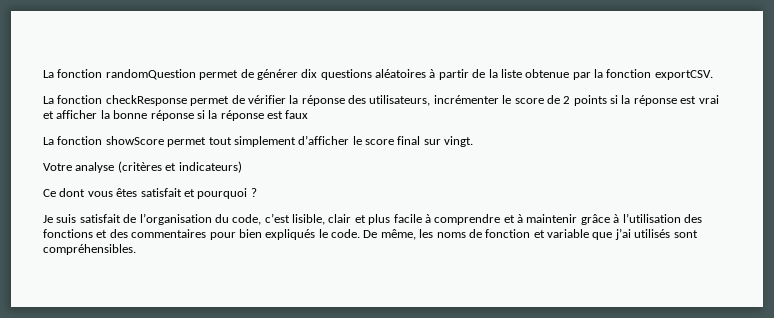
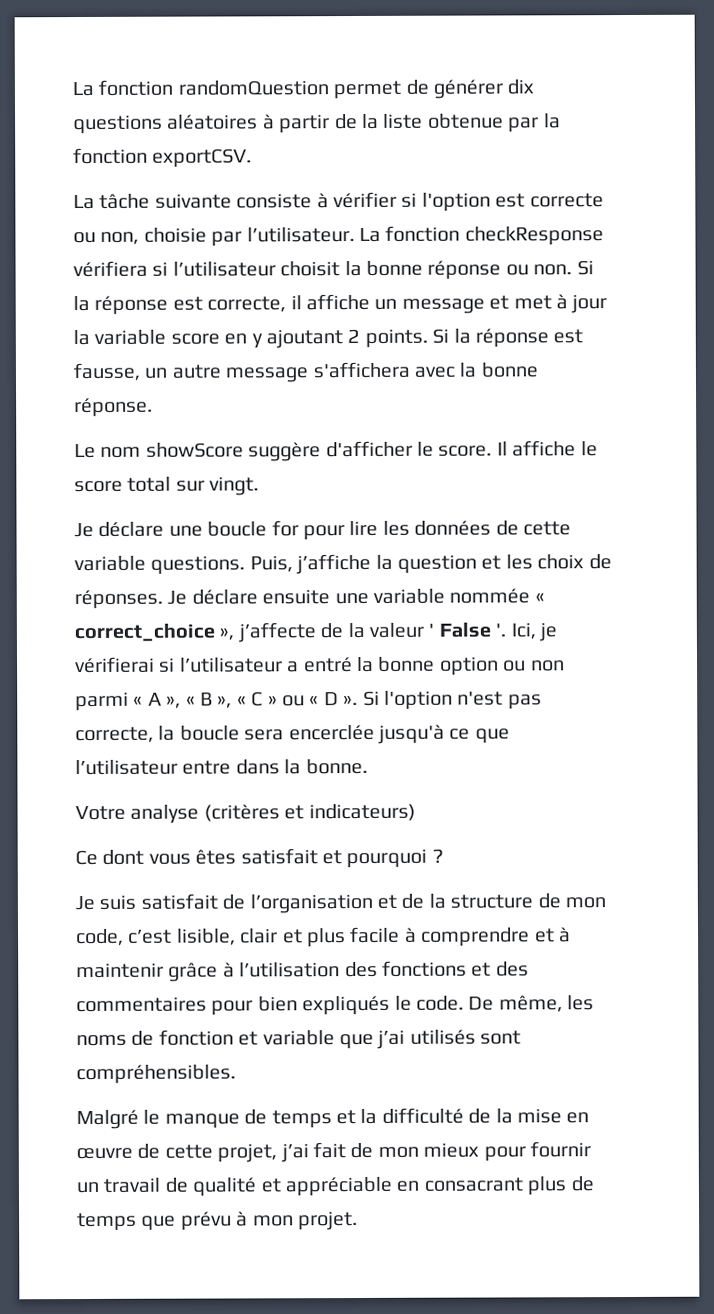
- La fonction checkResponse permet de vérifier la réponse des utilisateurs, incrémenter le score de 2 points si la réponse est vrai et afficher la bonne réponse si la réponse est faux
- La fonction showScore permet tout simplement d’afficher le score final sur vingt.
+ La tâche suivante consiste à vérifier si l'option est correcte ou non, choisie par l’utilisateur. La fonction checkResponse vérifiera si l’utilisateur choisit la bonne réponse ou non. Si la réponse est correcte, il affiche un message et met à jour la variable score en y ajoutant 2 points. Si la réponse est fausse, un autre message s'affichera avec la bonne réponse.
+ Le nom showScore suggère d'afficher le score. Il affiche le score total sur vingt.
+ Je déclare une boucle for pour lire les données de cette variable questions. Puis, j’affiche la question et les choix de réponses. Je déclare ensuite une variable nommée « correct_choice », j’affecte de la valeur ' False '. Ici, je vérifierai si l’utilisateur a entré la bonne option ou non parmi « A », « B », « C » ou « D ». Si l'option n'est pas correcte, la boucle sera encerclée jusqu'à ce que l’utilisateur entre dans la bonne.
- Je suis satisfait de l’organisation du code, c’est lisible, clair et plus facile à comprendre et à maintenir grâce à l’utilisation des fonctions et des commentaires pour bien expliqués le code.
+ Je suis satisfait de l’organisation et de la structure de mon code, c’est lisible, clair et plus facile à comprendre et à maintenir grâce à l’utilisation des fonctions et des commentaires pour bien expliqués le code.
+ Malgré le manque de temps et la difficulté de la mise en œuvre de cette projet, j’ai fait de mon mieux pour fournir un travail de qualité et appréciable en consacrant plus de temps que prévu à mon projet.

